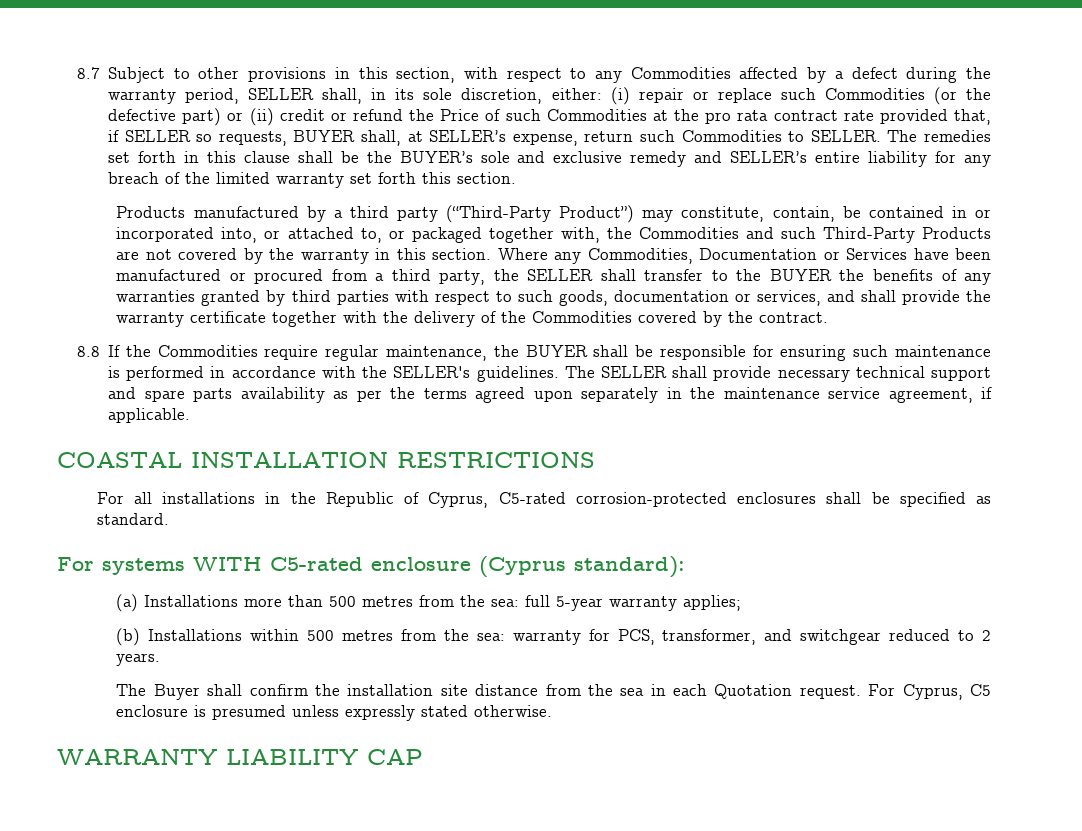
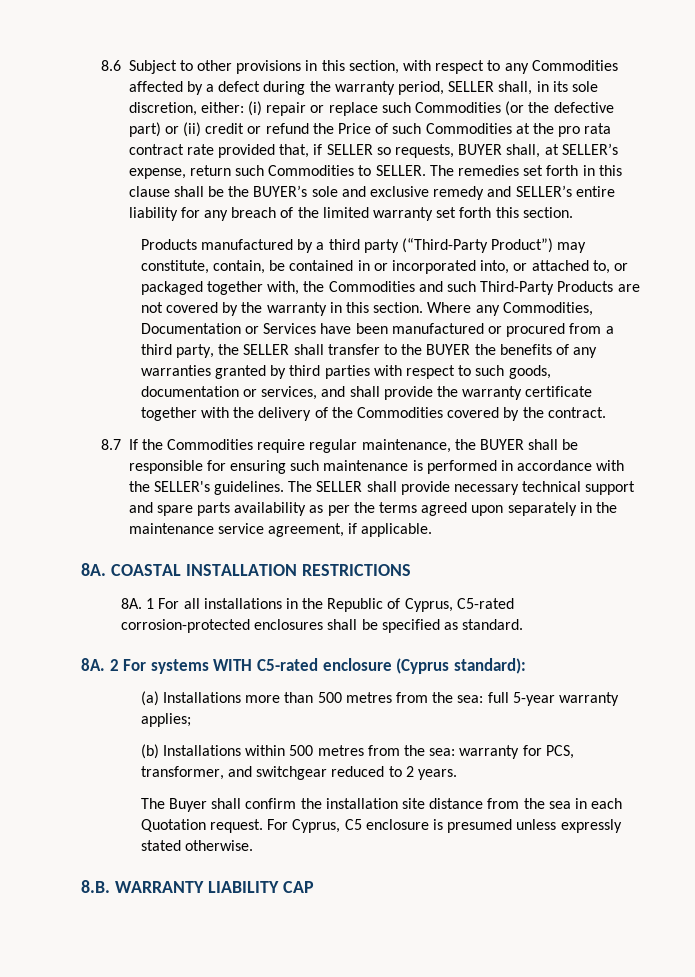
- 8.7 Subject to other provisions in this section, with respect to any Commodities affected by a defect during the warranty period, SELLER shall, in its sole discretion, either:
+ 8.6 Subject to other provisions in this section, with respect to any Commodities affected by a defect during the warranty period, SELLER shall, in its sole discretion, either:
- 8.8 If the Commodities require regular maintenance, the BUYER shall be responsible for ensuring such maintenance is performed in accordance with the SELLER's guidelines.
+ 8.7 If the Commodities require regular maintenance, the BUYER shall be responsible for ensuring such maintenance is performed in accordance with the SELLER's guidelines.
  The SELLER shall provide necessary technical support and spare parts availability as per the terms agreed upon separately in the maintenance service agreement, if applicable.
- COASTAL INSTALLATION RESTRICTIONS
+ 8A. COASTAL INSTALLATION RESTRICTIONS
- For all installations in the Republic of Cyprus, C5-rated corrosion-protected enclosures shall be specified as standard.
+ 8A. 1 For all installations in the Republic of Cyprus, C5-rated corrosion-protected enclosures shall be specified as standard.
- For systems WITH C5-rated enclosure (Cyprus standard):
+ 8A. 2 For systems WITH C5-rated enclosure (Cyprus standard):
- WARRANTY LIABILITY CAP
+ 8.B. WARRANTY LIABILITY CAP

